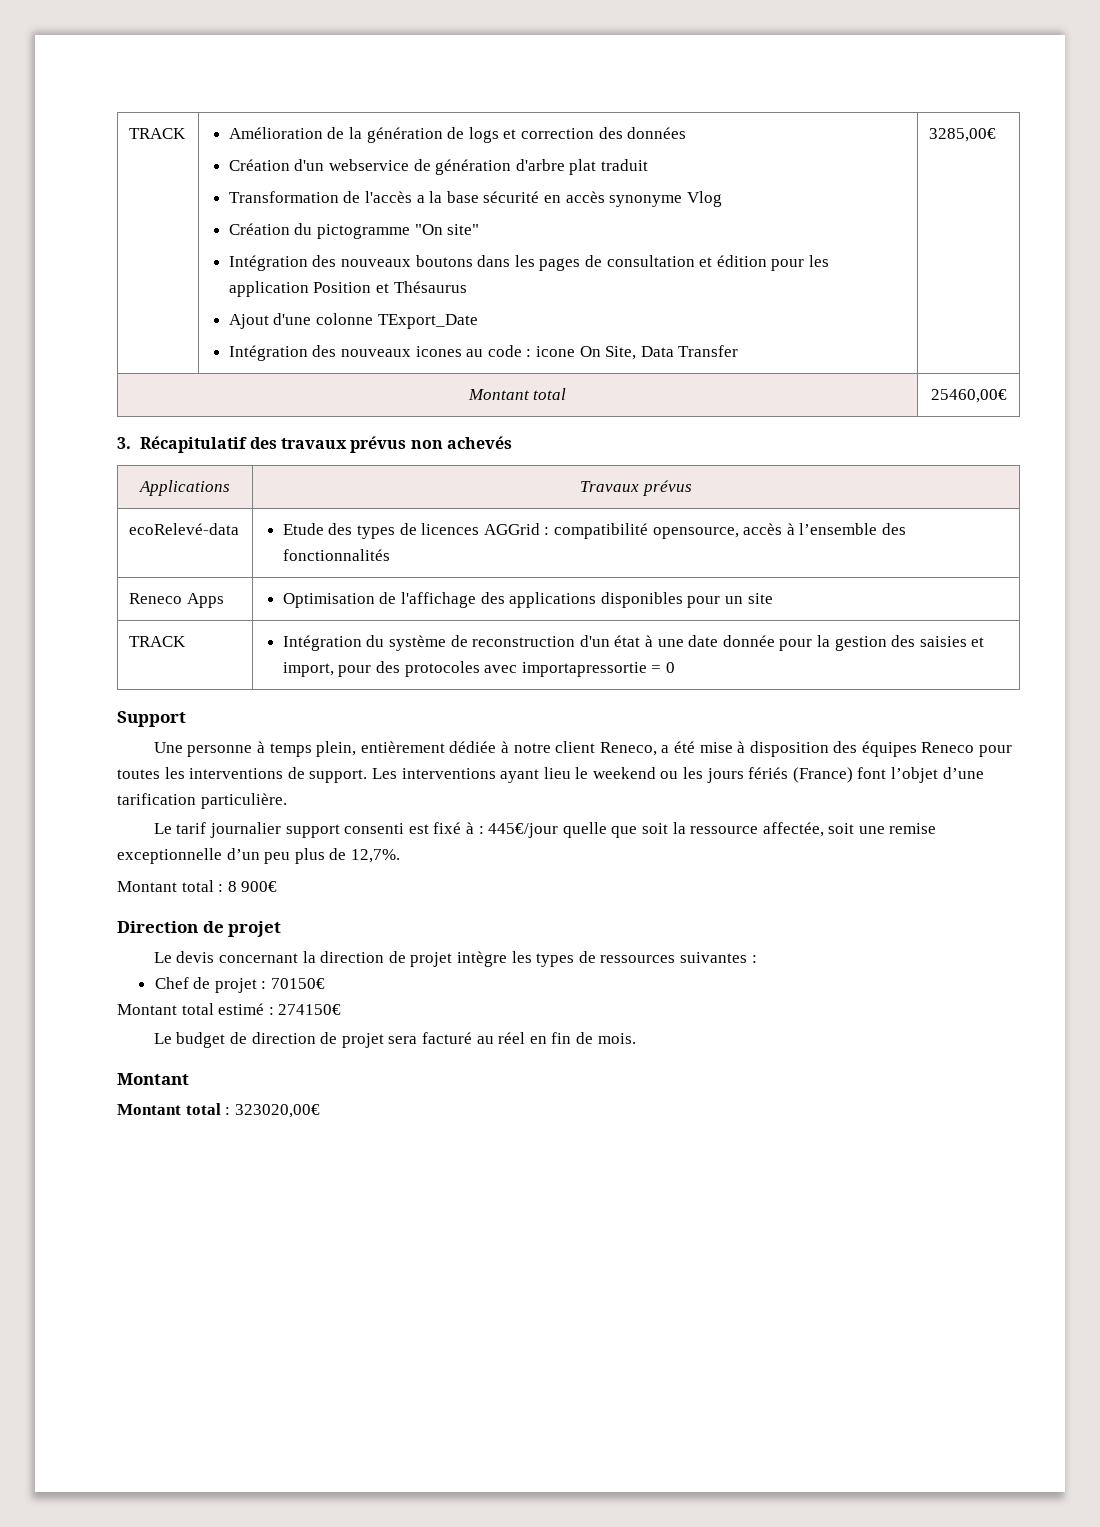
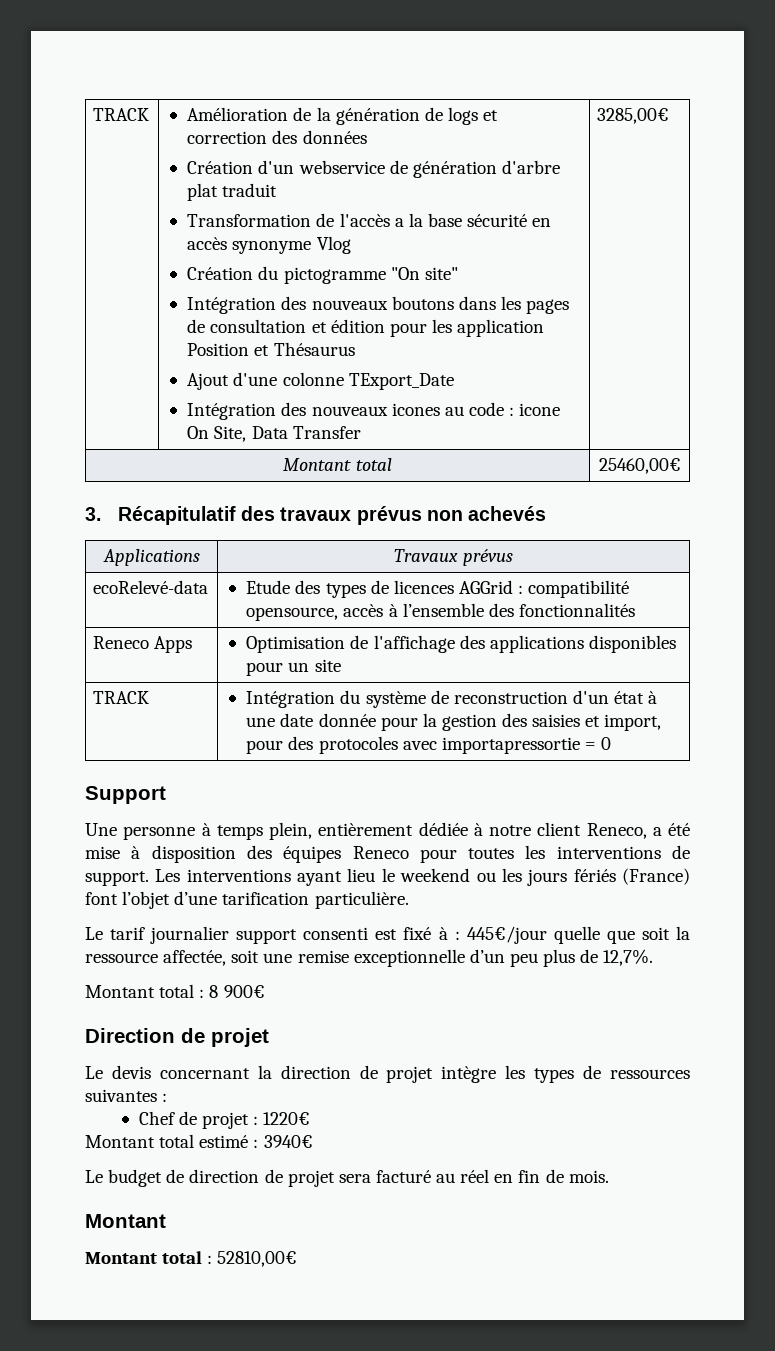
- Chef de projet : 70150€
+ Chef de projet : 1220€
- Montant total estimé : 274150€
+ Montant total estimé : 3940€
- Montant total : 323020,00€
+ Montant total : 52810,00€

